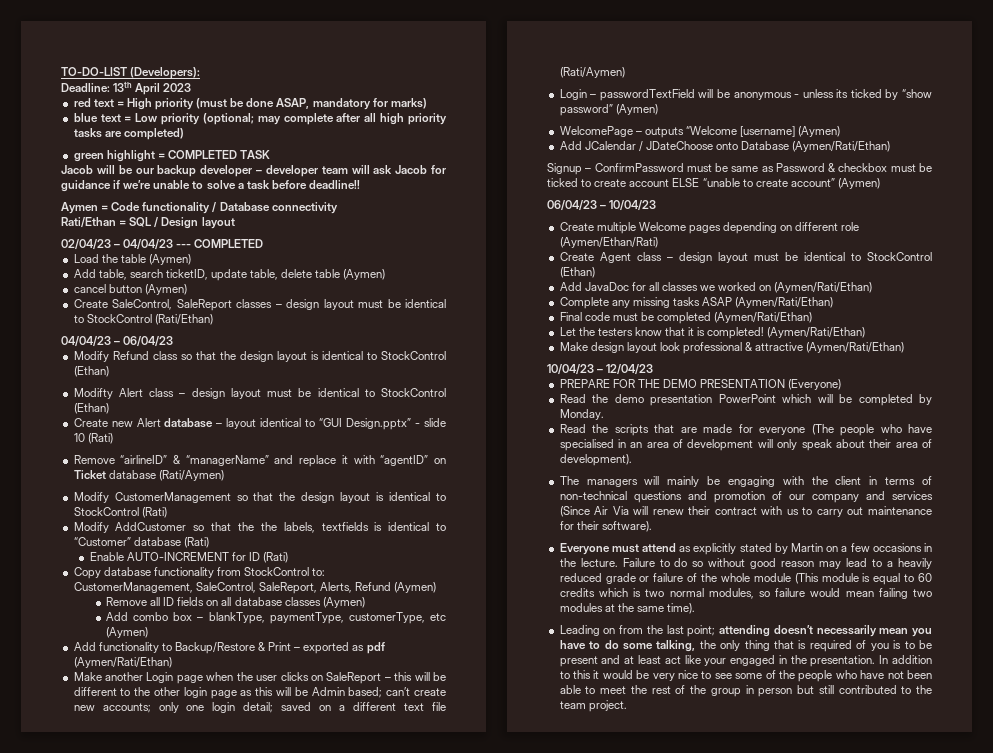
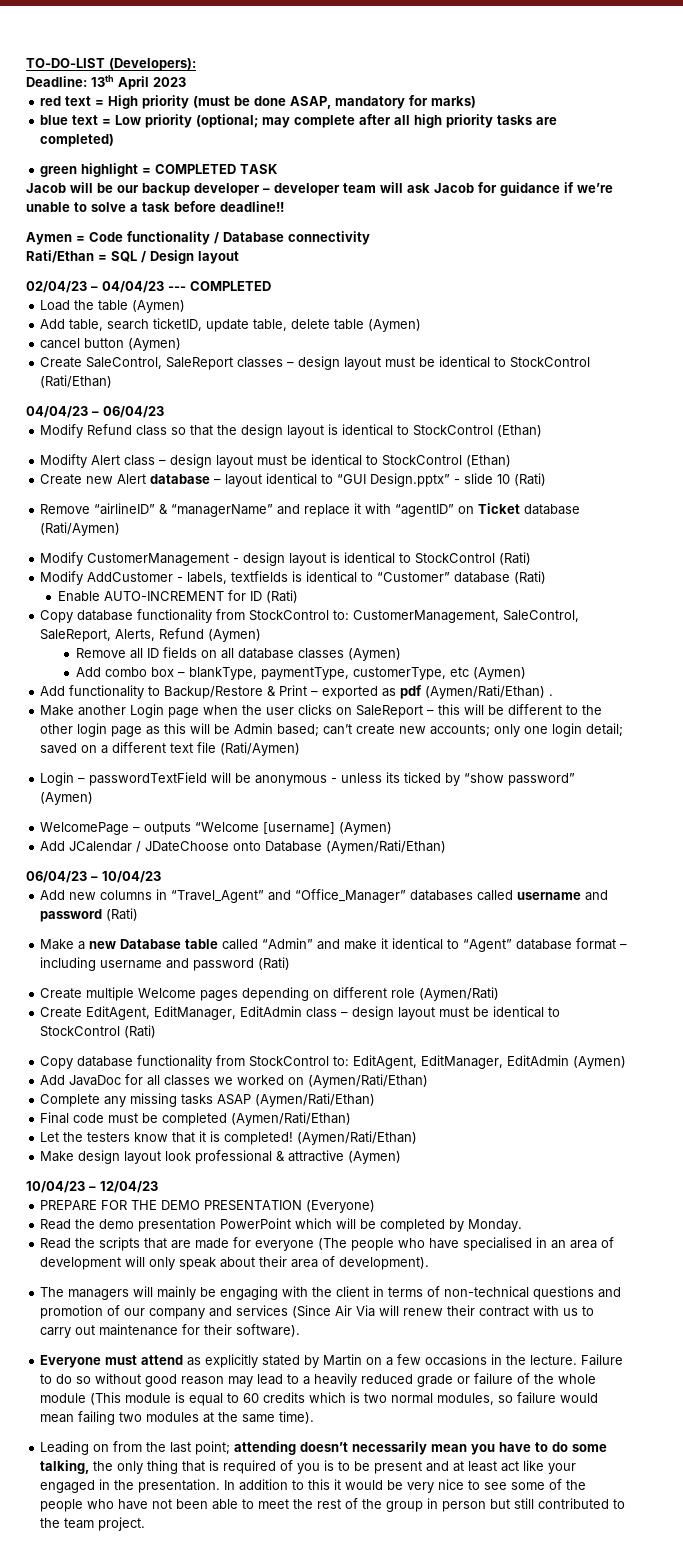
- Modify CustomerManagement so that the design layout is identical to StockControl (Rati)
+ Modify CustomerManagement - design layout is identical to StockControl (Rati)
- Modify AddCustomer so that the the labels, textfields is identical to “Customer” database (Rati)
+ Modify AddCustomer - labels, textfields is identical to “Customer” database (Rati)
- Add functionality to Backup/Restore & Print – exported as pdf (Aymen/Rati/Ethan)
+ Add functionality to Backup/Restore & Print – exported as pdf (Aymen/Rati/Ethan) .
- Signup – ConfirmPassword must be same as Password & checkbox must be ticked to create account ELSE “unable to create account” (Aymen)
  06/04/23 – 10/04/23
+ Add new columns in “Travel_Agent” and “Office_Manager” databases called username and password (Rati)
+ Make a new Database table called “Admin” and make it identical to “Agent” database format – including username and password (Rati)
- Create multiple Welcome pages depending on different role (Aymen/Ethan/Rati)
- Create Agent class – design layout must be identical to StockControl (Ethan)
+ Create multiple Welcome pages depending on different role (Aymen/Rati)
+ Create EditAgent, EditManager, EditAdmin class – design layout must be identical to StockControl (Rati)
+ Copy database functionality from StockControl to: EditAgent, EditManager, EditAdmin (Aymen)
- Make design layout look professional & attractive (Aymen/Rati/Ethan)
+ Make design layout look professional & attractive (Aymen)

